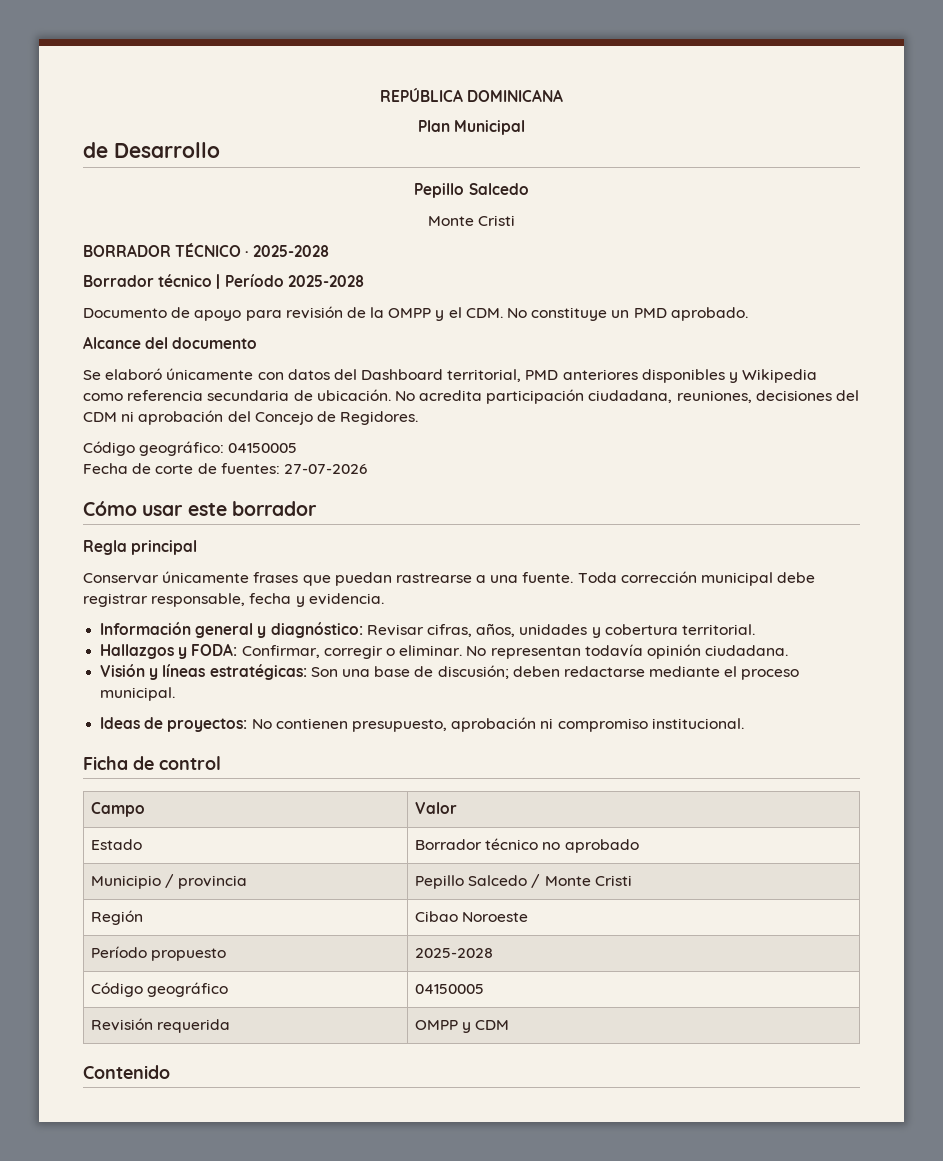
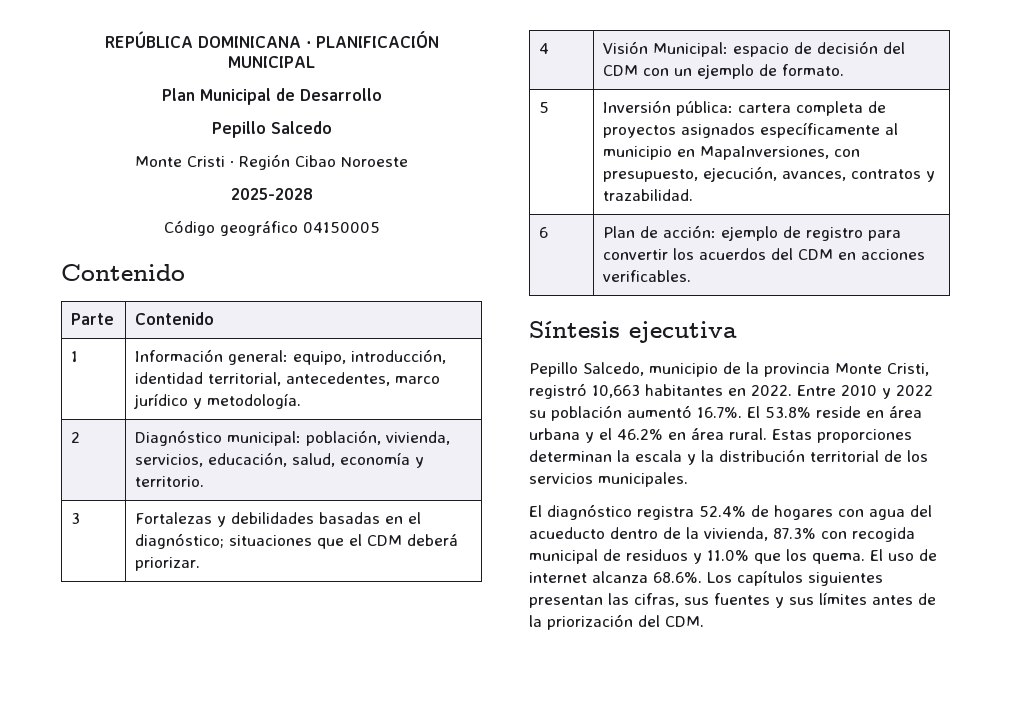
- REPÚBLICA DOMINICANA
+ REPÚBLICA DOMINICANA · PLANIFICACIÓN MUNICIPAL
- Plan Municipal
- de Desarrollo
+ Plan Municipal de Desarrollo
  Pepillo Salcedo
- Monte Cristi
- BORRADOR TÉCNICO · 2025-2028
- Borrador técnico | Período 2025-2028
- Documento de apoyo para revisión de la OMPP y el CDM. No constituye un PMD aprobado.
- Alcance del documento
- Se elaboró únicamente con datos del Dashboard territorial, PMD anteriores disponibles y Wikipedia como referencia secundaria de ubicación. No acredita participación ciudadana, reuniones, decisiones del CDM ni aprobación del Concejo de Regidores.
- Código geográfico: 04150005
- Fecha de corte de fuentes: 27-07-2026
- Cómo usar este borrador
- Regla principal
- Conservar únicamente frases que puedan rastrearse a una fuente. Toda corrección municipal debe registrar responsable, fecha y evidencia.
- Información general y diagnóstico: Revisar cifras, años, unidades y cobertura territorial.
- Hallazgos y FODA: Confirmar, corregir o eliminar. No representan todavía opinión ciudadana.
- Visión y líneas estratégicas: Son una base de discusión; deben redactarse mediante el proceso municipal.
- Ideas de proyectos: No contienen presupuesto, aprobación ni compromiso institucional.
- Ficha de control
- Campo | Valor
- Estado | Borrador técnico no aprobado
- Municipio / provincia | Pepillo Salcedo / Monte Cristi
- Región | Cibao Noroeste
- Período propuesto | 2025-2028
- Código geográfico | 04150005
- Revisión requerida | OMPP y CDM
+ Monte Cristi · Región Cibao Noroeste
+ 2025-2028
+ Código geográfico 04150005
  Contenido
+ Parte | Contenido
+ 1 | Información general: equipo, introducción, identidad territorial, antecedentes, marco jurídico y metodología.
+ 2 | Diagnóstico municipal: población, vivienda, servicios, educación, salud, economía y territorio.
+ 3 | Fortalezas y debilidades basadas en el diagnóstico; situaciones que el CDM deberá priorizar.
+ 4 | Visión Municipal: espacio de decisión del CDM con un ejemplo de formato.
+ 5 | Inversión pública: cartera completa de proyectos asignados específicamente al municipio en MapaInversiones, con presupuesto, ejecución, avances, contratos y trazabilidad.
+ 6 | Plan de acción: ejemplo de registro para convertir los acuerdos del CDM en acciones verificables.
+ Síntesis ejecutiva
+ Pepillo Salcedo, municipio de la provincia Monte Cristi, registró 10,663 habitantes en 2022. Entre 2010 y 2022 su población aumentó 16.7%. El 53.8% reside en área urbana y el 46.2% en área rural. Estas proporciones determinan la escala y la distribución territorial de los servicios municipales.
+ El diagnóstico registra 52.4% de hogares con agua del acueducto dentro de la vivienda, 87.3% con recogida municipal de residuos y 11.0% que los quema. El uso de internet alcanza 68.6%. Los capítulos siguientes presentan las cifras, sus fuentes y sus límites antes de la priorización del CDM.

